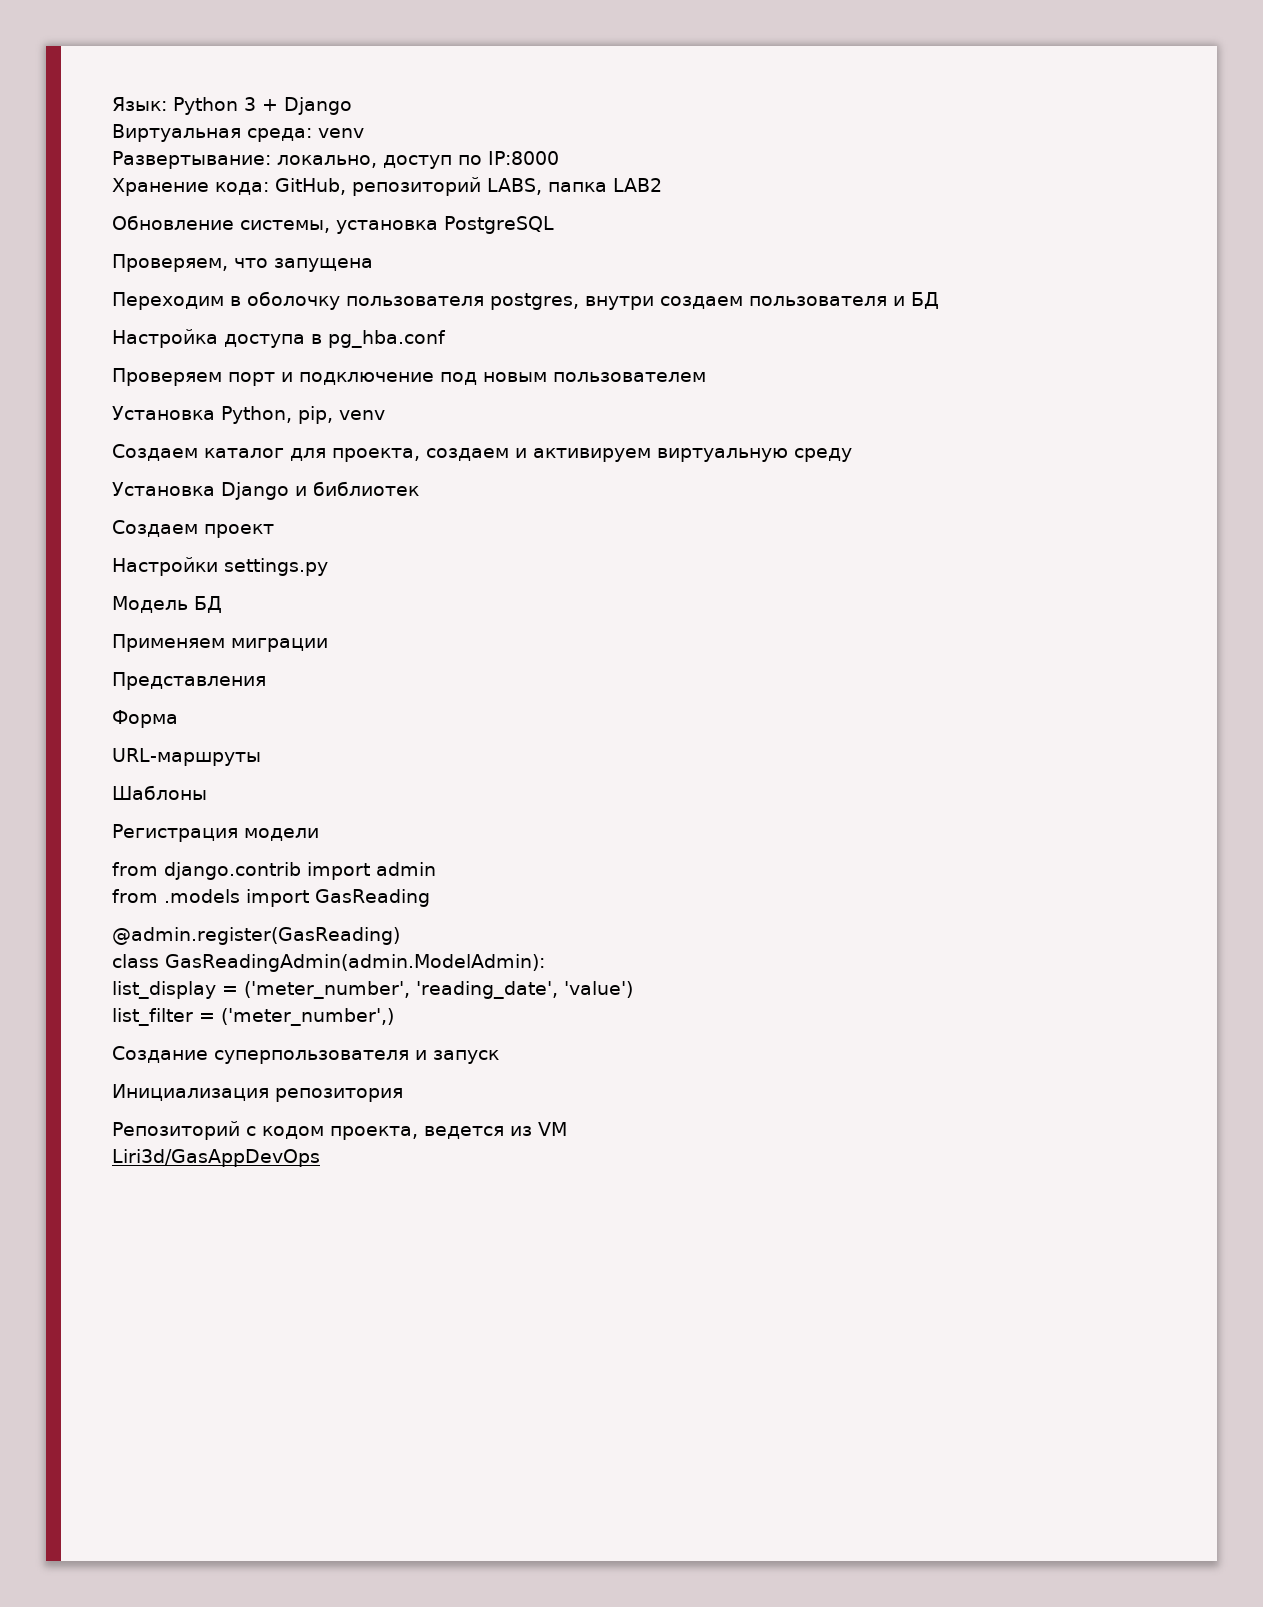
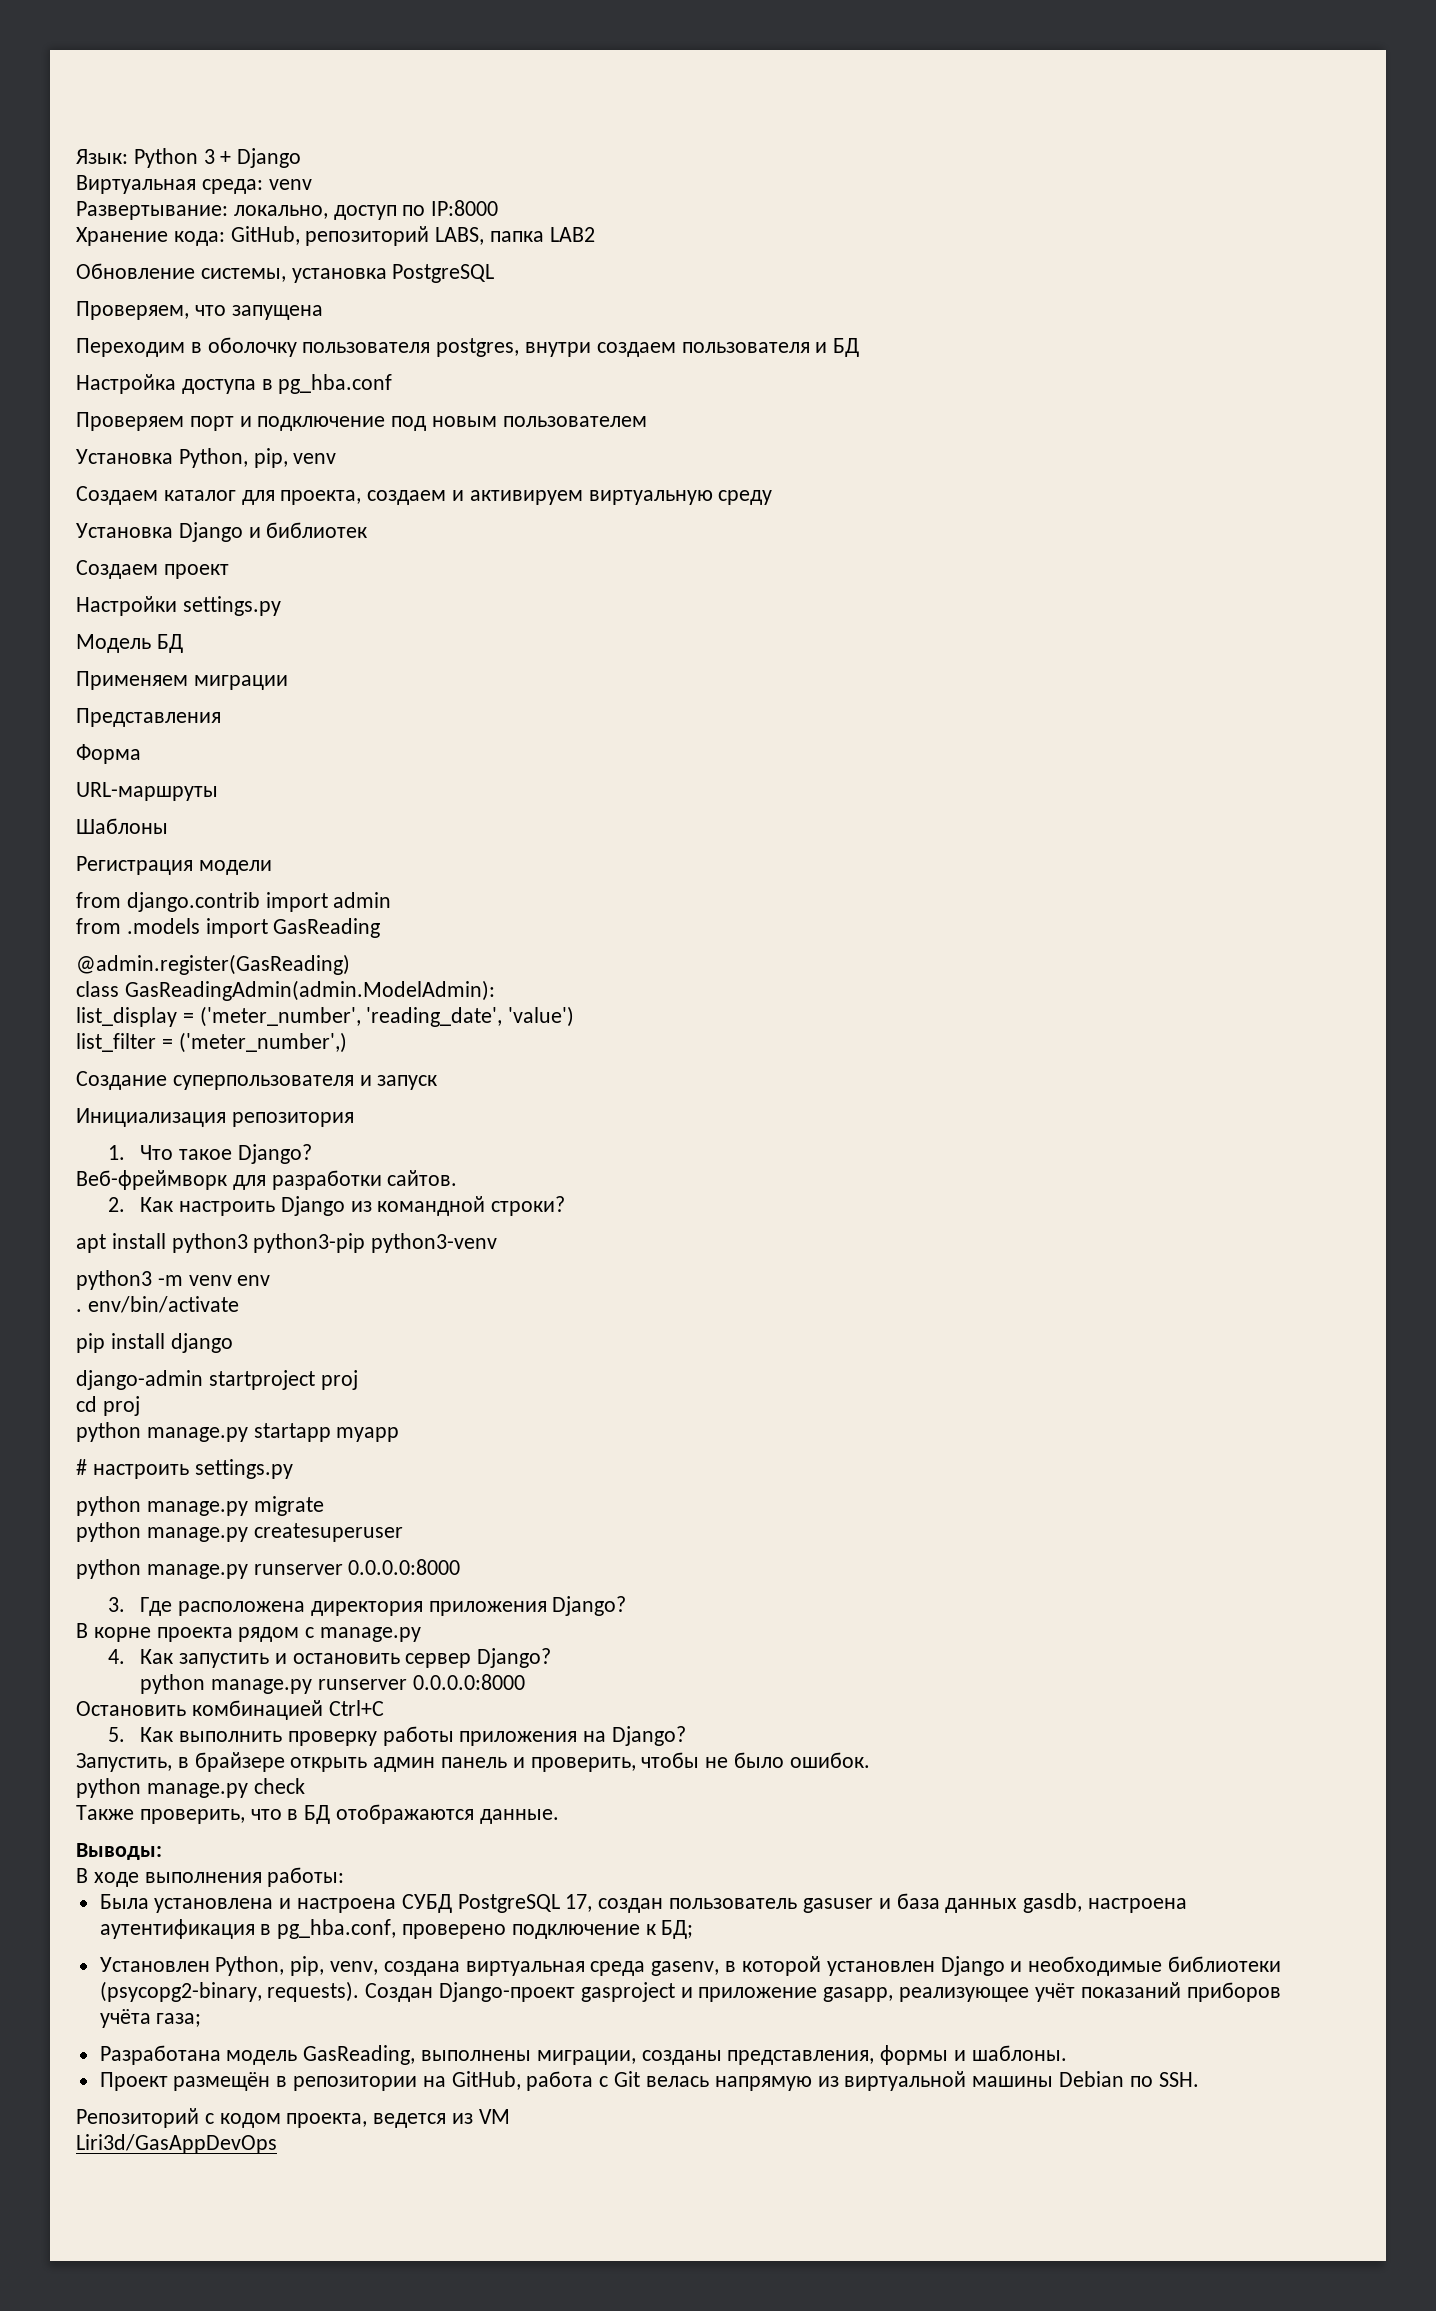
+ 1. Что такое Django?
+ Веб-фреймворк для разработки сайтов.
+ 2. Как настроить Django из командной строки?
+ apt install python3 python3-pip python3-venv
+ python3 -m venv env
+ . env/bin/activate
+ pip install django
+ django-admin startproject proj
+ cd proj
+ python manage.py startapp myapp
+ # настроить settings.py
+ python manage.py migrate
+ python manage.py createsuperuser
+ python manage.py runserver 0.0.0.0:8000
+ 3. Где расположена директория приложения Django?
+ В корне проекта рядом с manage.py
+ 4. Как запустить и остановить сервер Django?
+ python manage.py runserver 0.0.0.0:8000
+ Остановить комбинацией Ctrl+C
+ 5. Как выполнить проверку работы приложения на Django?
+ Запустить, в брайзере открыть админ панель и проверить, чтобы не было ошибок.
+ python manage.py check
+ Также проверить, что в БД отображаются данные.
+ Выводы:
+ В ходе выполнения работы:
+ Была установлена и настроена СУБД PostgreSQL 17, создан пользователь gasuser и база данных gasdb, настроена аутентификация в pg_hba.conf, проверено подключение к БД;
+ Установлен Python, pip, venv, создана виртуальная среда gasenv, в которой установлен Django и необходимые библиотеки (psycopg2-binary, requests). Создан Django-проект gasproject и приложение gasapp, реализующее учёт показаний приборов учёта газа;
+ Разработана модель GasReading, выполнены миграции, созданы представления, формы и шаблоны.
+ Проект размещён в репозитории на GitHub, работа с Git велась напрямую из виртуальной машины Debian по SSH.

